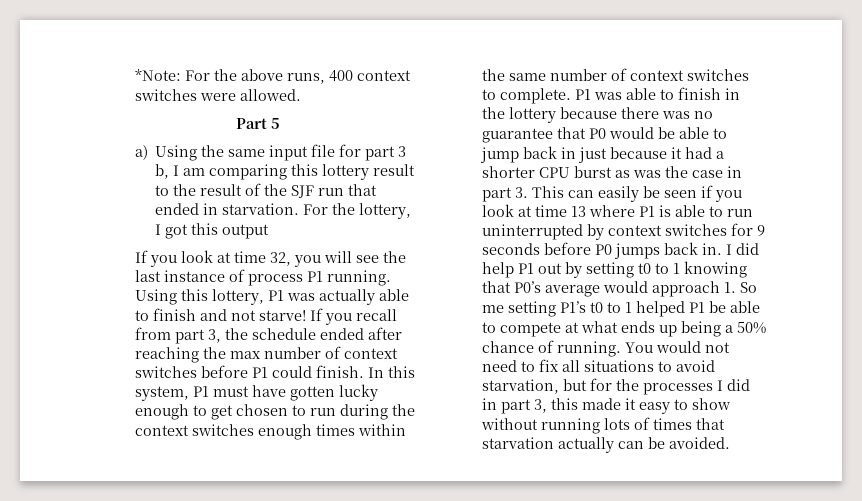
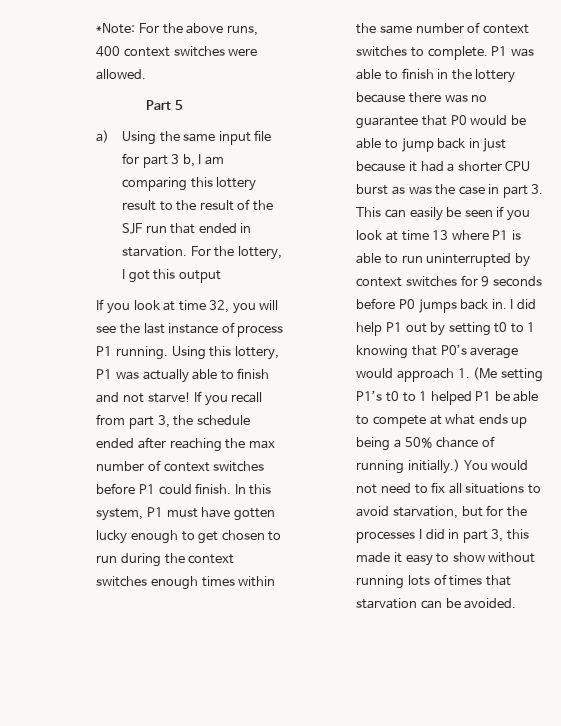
- I did help P1 out by setting t0 to 1 knowing that P0’s average would approach 1. So me setting P1’s t0 to 1 helped P1 be able to compete at what ends up being a 50% chance of running.
+ I did help P1 out by setting t0 to 1 knowing that P0’s average would approach 1. (Me setting P1’s t0 to 1 helped P1 be able to compete at what ends up being a 50% chance of running initially.)
- You would not need to fix all situations to avoid starvation, but for the processes I did in part 3, this made it easy to show without running lots of times that starvation actually can be avoided.
+ You would not need to fix all situations to avoid starvation, but for the processes I did in part 3, this made it easy to show without running lots of times that starvation can be avoided.

